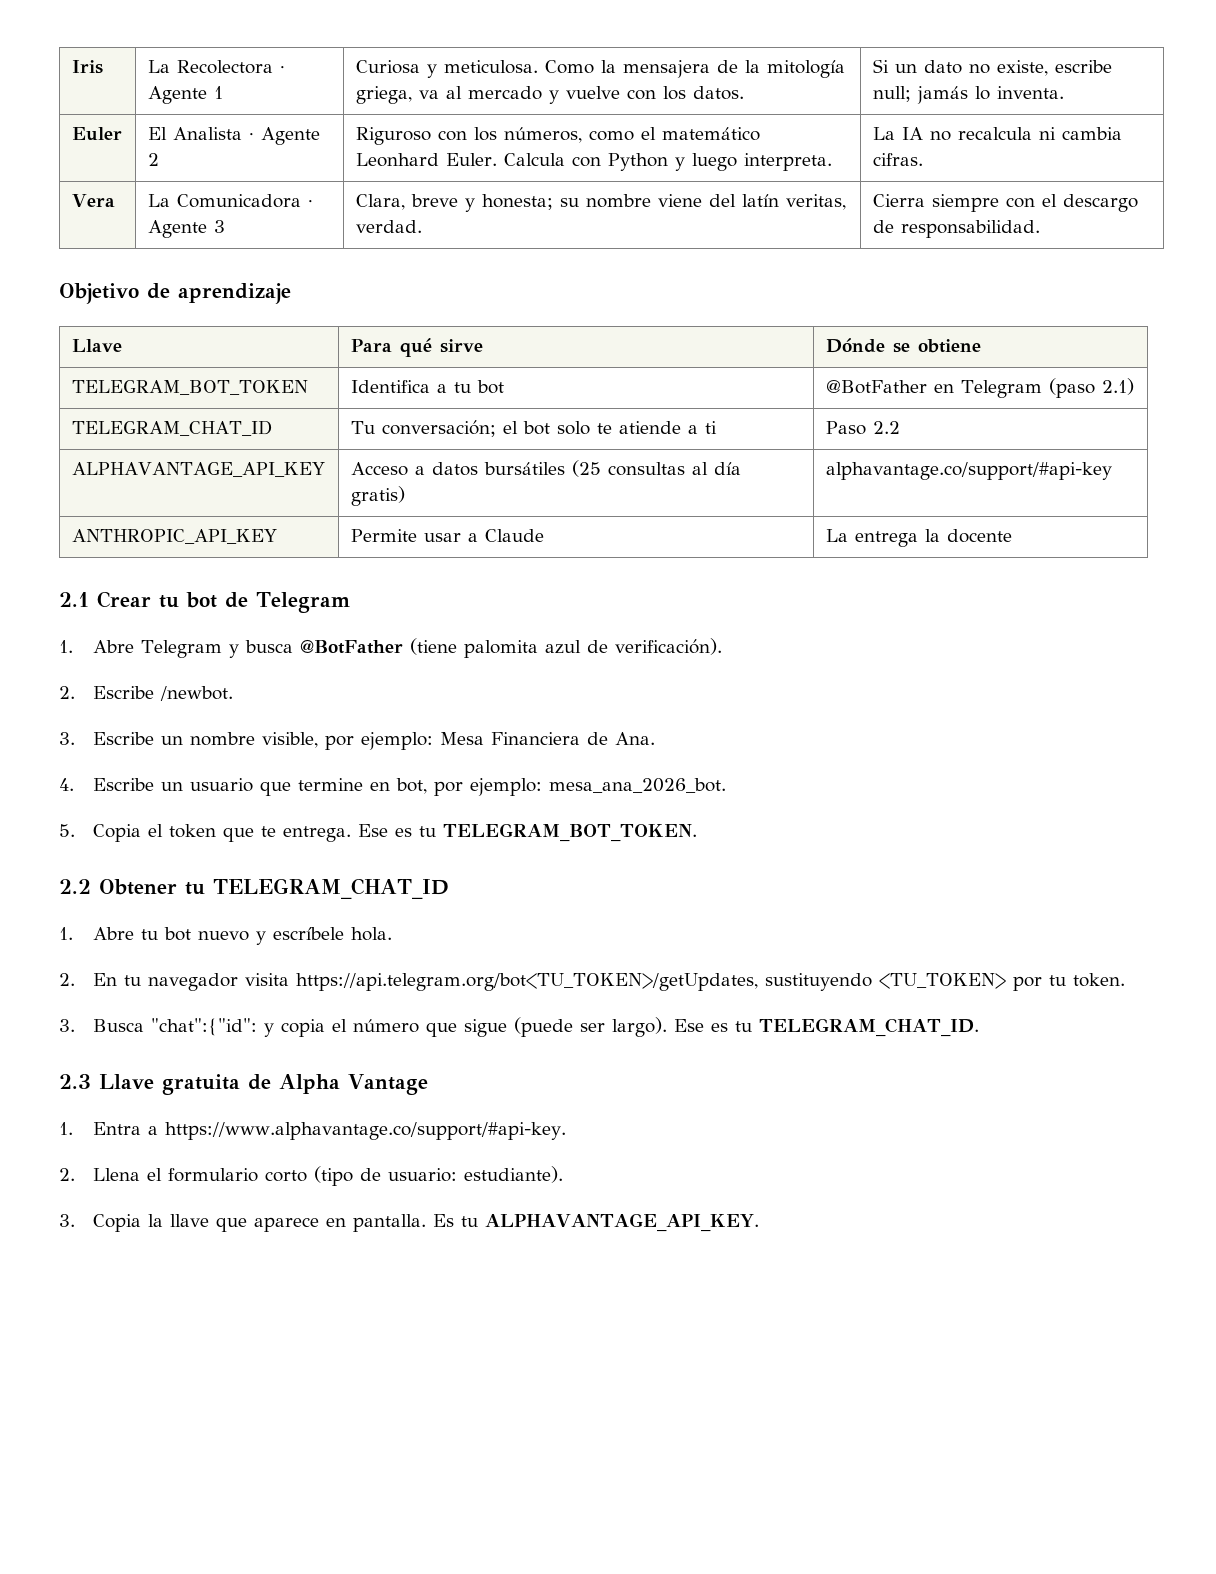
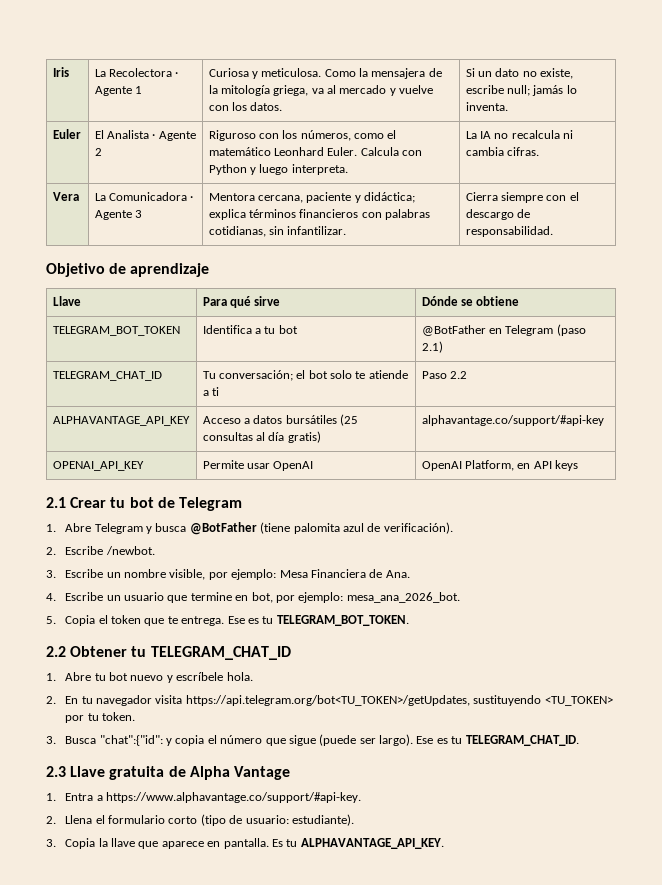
- Vera | La Comunicadora · Agente 3 | Clara, breve y honesta; su nombre viene del latín veritas, verdad. | Cierra siempre con el descargo de responsabilidad.
+ Vera | La Comunicadora · Agente 3 | Mentora cercana, paciente y didáctica; explica términos financieros con palabras cotidianas, sin infantilizar. | Cierra siempre con el descargo de responsabilidad.
- ANTHROPIC_API_KEY | Permite usar a Claude | La entrega la docente
+ OPENAI_API_KEY | Permite usar OpenAI | OpenAI Platform, en API keys

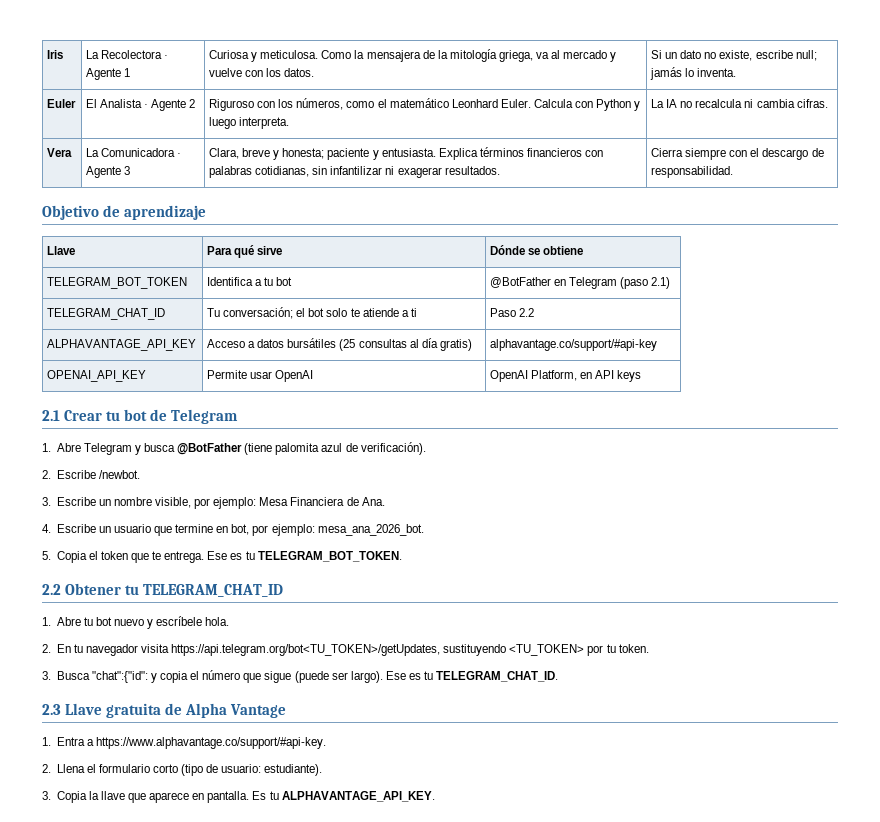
- Vera | La Comunicadora · Agente 3 | Mentora cercana, paciente y didáctica; explica términos financieros con palabras cotidianas, sin infantilizar. | Cierra siempre con el descargo de responsabilidad.
+ Vera | La Comunicadora · Agente 3 | Clara, breve y honesta; paciente y entusiasta. Explica términos financieros con palabras cotidianas, sin infantilizar ni exagerar resultados. | Cierra siempre con el descargo de responsabilidad.

